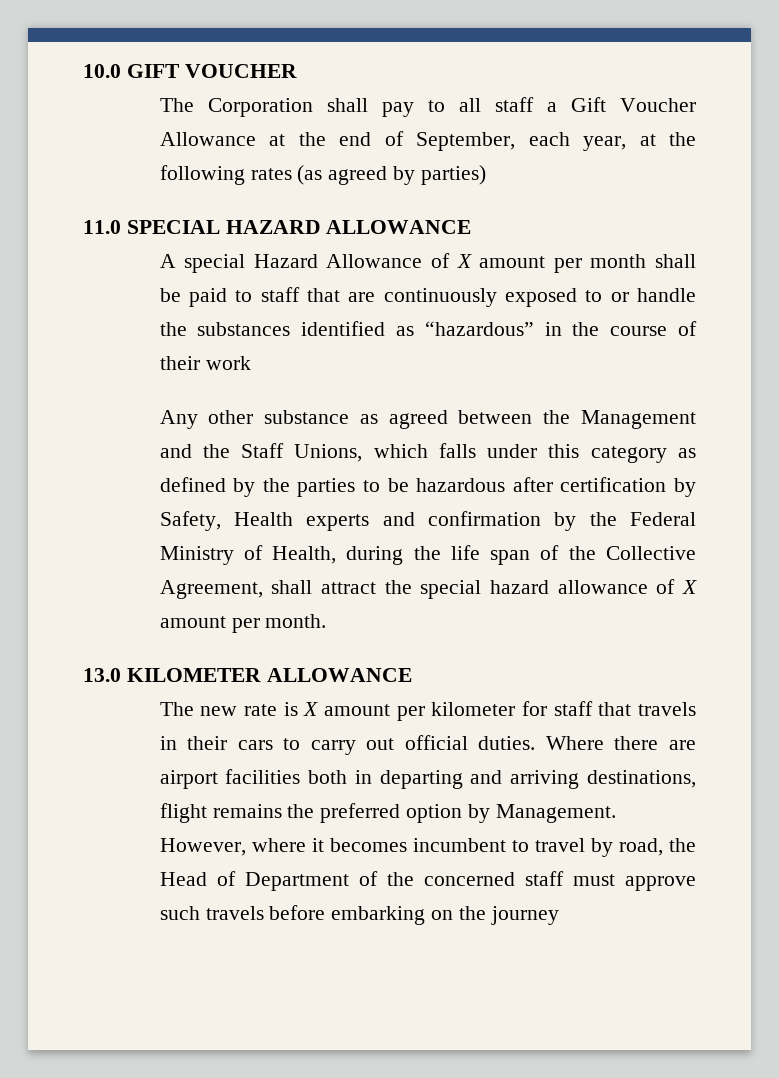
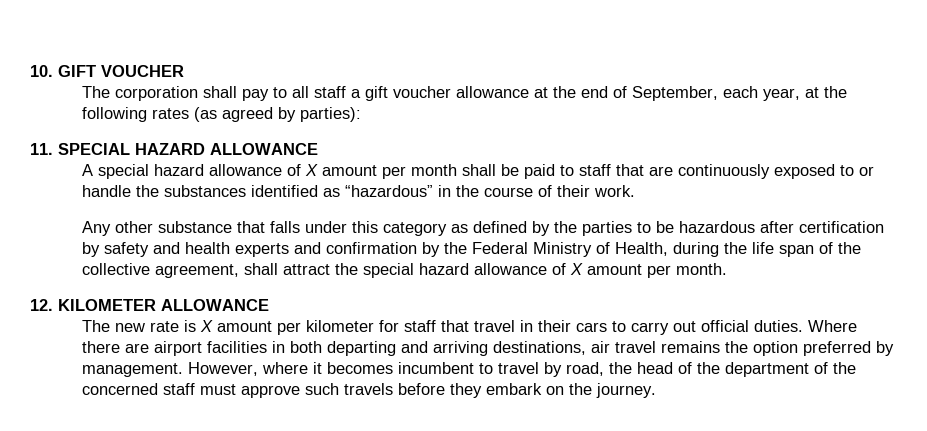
- 10.0 GIFT VOUCHER
+ 10. GIFT VOUCHER
- The Corporation shall pay to all staff a Gift Voucher Allowance at the end of September, each year, at the following rates (as agreed by parties)
- 11.0 SPECIAL HAZARD ALLOWANCE
+ The corporation shall pay to all staff a gift voucher allowance at the end of September, each year, at the following rates (as agreed by parties):
+ 11. SPECIAL HAZARD ALLOWANCE
- A special Hazard Allowance of X amount per month shall be paid to staff that are continuously exposed to or handle the substances identified as “hazardous” in the course of their work
+ A special hazard allowance of X amount per month shall be paid to staff that are continuously exposed to or handle the substances identified as “hazardous” in the course of their work.
- Any other substance as agreed between the Management and the Staff Unions, which falls under this category as defined by the parties to be hazardous after certification by Safety, Health experts and confirmation by the Federal Ministry of Health, during the life span of the Collective Agreement, shall attract the special hazard allowance of X amount per month.
+ Any other substance that falls under this category as defined by the parties to be hazardous after certification by safety and health experts and confirmation by the Federal Ministry of Health, during the life span of the collective agreement, shall attract the special hazard allowance of X amount per month.
- 13.0 KILOMETER ALLOWANCE
+ 12. KILOMETER ALLOWANCE
- The new rate is X amount per kilometer for staff that travels in their cars to carry out official duties.
+ The new rate is X amount per kilometer for staff that travel in their cars to carry out official duties.
- Where there are airport facilities both in departing and arriving destinations, flight remains the preferred option by Management.
+ Where there are airport facilities in both departing and arriving destinations, air travel remains the option preferred by management.
- However, where it becomes incumbent to travel by road, the Head of Department of the concerned staff must approve such travels before embarking on the journey
+ However, where it becomes incumbent to travel by road, the head of the department of the concerned staff must approve such travels before they embark on the journey.

